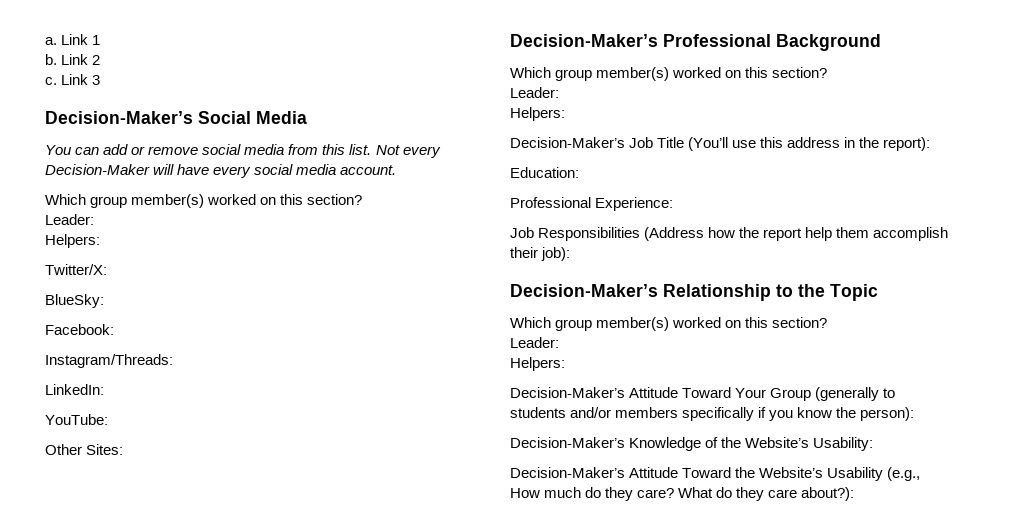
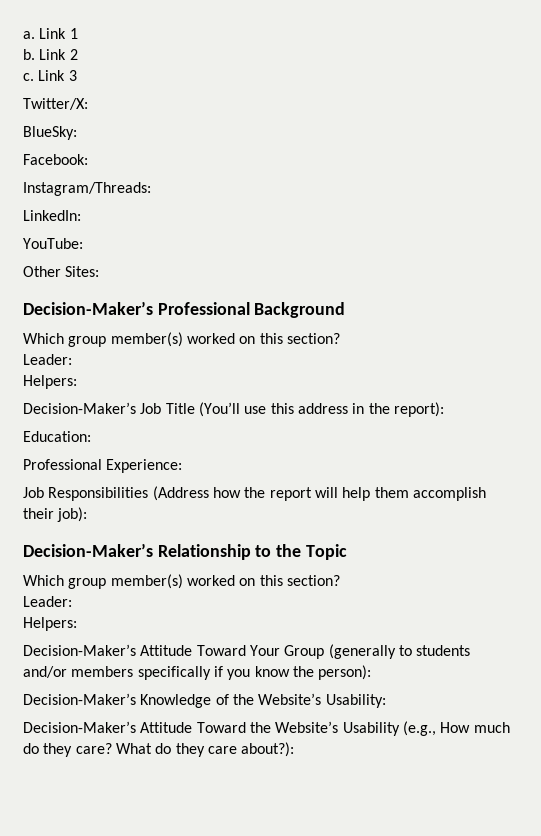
- Decision-Maker’s Social Media
- You can add or remove social media from this list. Not every Decision-Maker will have every social media account.
- Which group member(s) worked on this section?
- Leader:
- Helpers:
- Job Responsibilities (Address how the report help them accomplish their job):
+ Job Responsibilities (Address how the report will help them accomplish their job):

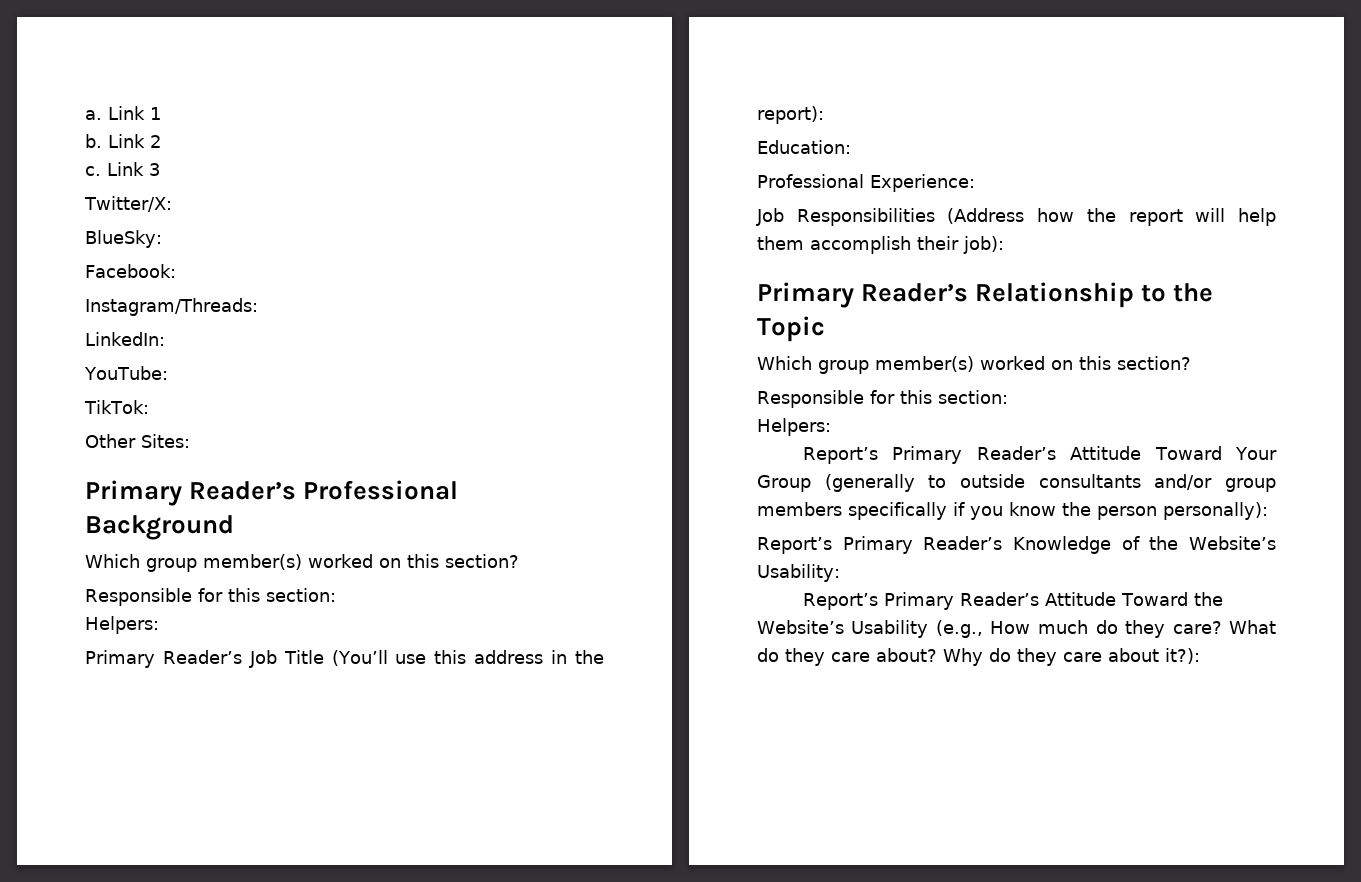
+ TikTok:
- Decision-Maker’s Professional Background
+ Primary Reader’s Professional Background
  Which group member(s) worked on this section?
- Leader:
+ Responsible for this section:
  Helpers:
- Decision-Maker’s Job Title (You’ll use this address in the report):
+ Primary Reader’s Job Title (You’ll use this address in the report):
- Decision-Maker’s Relationship to the Topic
+ Primary Reader’s Relationship to the Topic
  Which group member(s) worked on this section?
- Leader:
+ Responsible for this section:
  Helpers:
- Decision-Maker’s Attitude Toward Your Group (generally to students and/or members specifically if you know the person):
- Decision-Maker’s Knowledge of the Website’s Usability:
+ Report’s Primary Reader’s Attitude Toward Your Group (generally to outside consultants and/or group members specifically if you know the person personally):
+ Report’s Primary Reader’s Knowledge of the Website’s Usability:
- Decision-Maker’s Attitude Toward the Website’s Usability (e.g., How much do they care?
+ Report’s Primary Reader’s Attitude Toward the Website’s Usability (e.g., How much do they care?
- What do they care about?):
+ What do they care about? Why do they care about it?):

